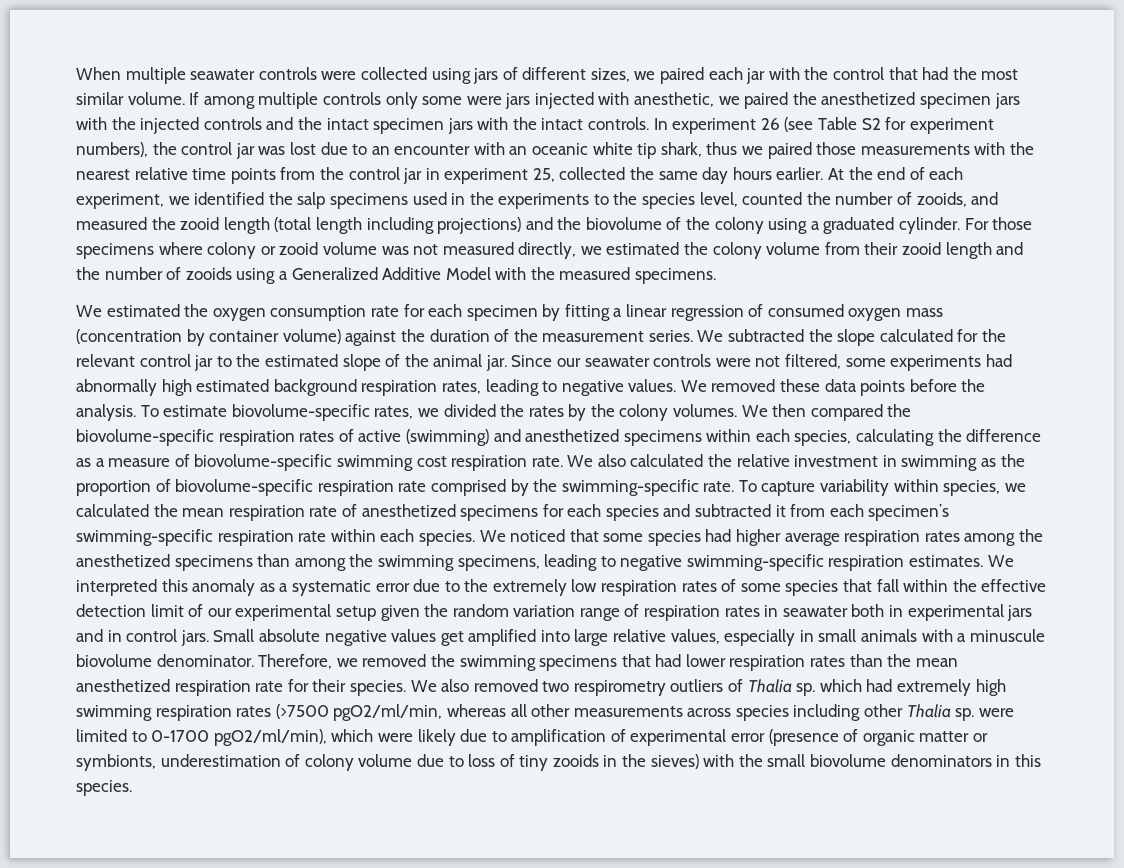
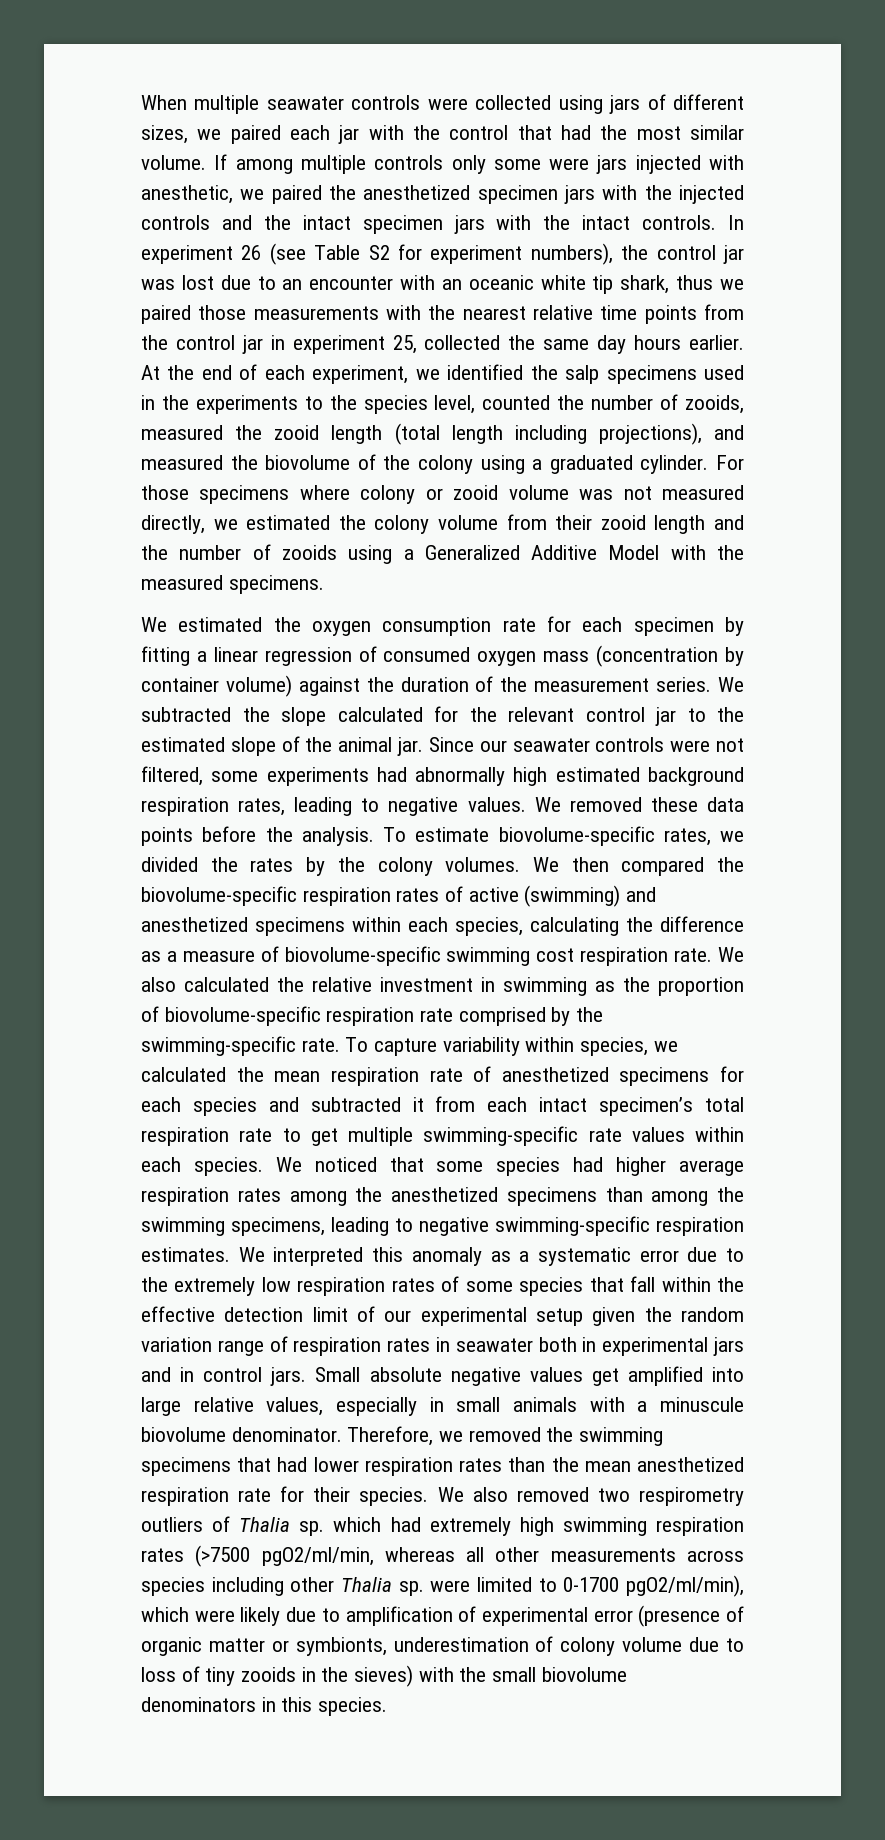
- At the end of each experiment, we identified the salp specimens used in the experiments to the species level, counted the number of zooids, and measured the zooid length (total length including projections) and the biovolume of the colony using a graduated cylinder.
+ At the end of each experiment, we identified the salp specimens used in the experiments to the species level, counted the number of zooids, measured the zooid length (total length including projections), and measured the biovolume of the colony using a graduated cylinder.
- To capture variability within species, we calculated the mean respiration rate of anesthetized specimens for each species and subtracted it from each specimen’s swimming-specific respiration rate within each species.
+ To capture variability within species, we calculated the mean respiration rate of anesthetized specimens for each species and subtracted it from each intact specimen’s total respiration rate to get multiple swimming-specific rate values within each species.

